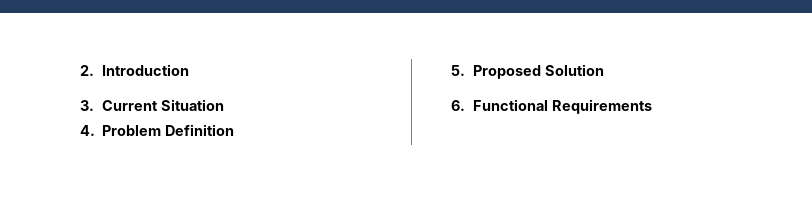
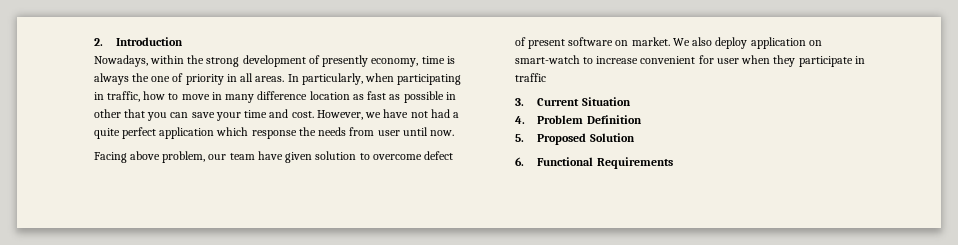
+ Nowadays, within the strong development of presently economy, time is always the one of priority in all areas. In particularly, when participating in traffic, how to move in many difference location as fast as possible in other that you can save your time and cost. However, we have not had a quite perfect application which response the needs from user until now.
+ Facing above problem, our team have given solution to overcome defect of present software on market. We also deploy application on smart-watch to increase convenient for user when they participate in traffic

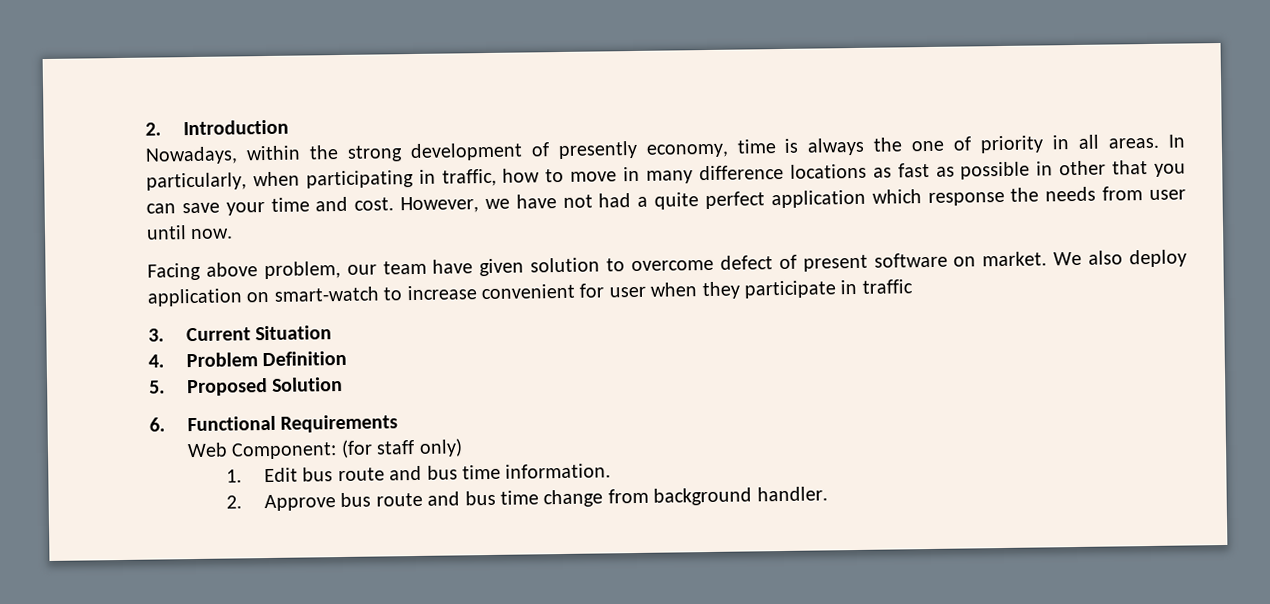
- In particularly, when participating in traffic, how to move in many difference location as fast as possible in other that you can save your time and cost.
+ In particularly, when participating in traffic, how to move in many difference locations as fast as possible in other that you can save your time and cost.
+ Web Component: (for staff only)
+ 1. Edit bus route and bus time information.
+ 2. Approve bus route and bus time change from background handler.

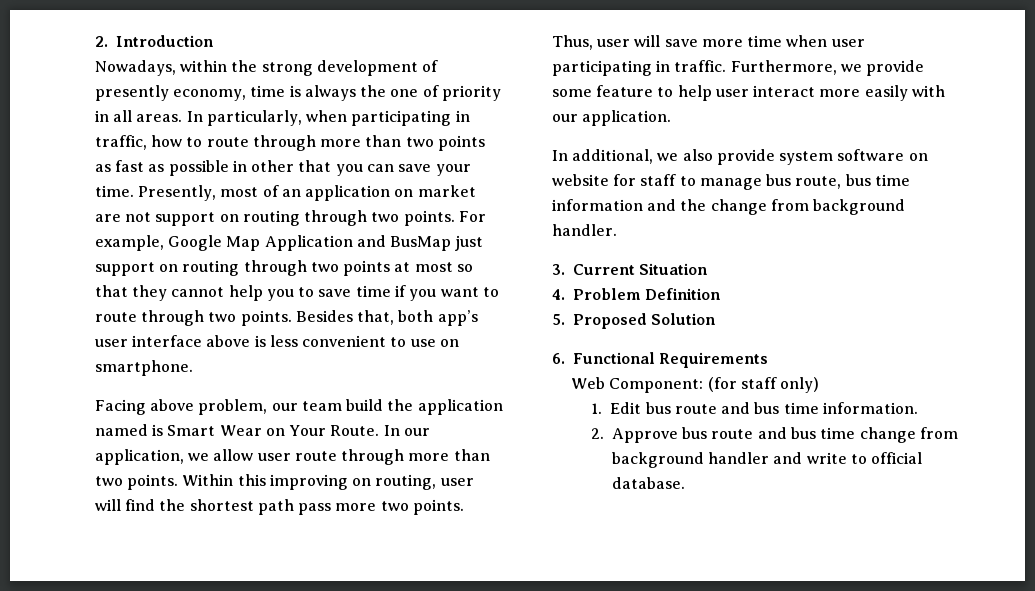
- In particularly, when participating in traffic, how to move in many difference locations as fast as possible in other that you can save your time and cost. However, we have not had a quite perfect application which response the needs from user until now.
+ In particularly, when participating in traffic, how to route through more than two points as fast as possible in other that you can save your time. Presently, most of an application on market are not support on routing through two points. For example, Google Map Application and BusMap just support on routing through two points at most so that they cannot help you to save time if you want to route through two points. Besides that, both app’s user interface above is less convenient to use on smartphone.
- Facing above problem, our team have given solution to overcome defect of present software on market. We also deploy application on smart-watch to increase convenient for user when they participate in traffic
+ Facing above problem, our team build the application named is Smart Wear on Your Route. In our application, we allow user route through more than two points. Within this improving on routing, user will find the shortest path pass more two points. Thus, user will save more time when user participating in traffic. Furthermore, we provide some feature to help user interact more easily with our application.
+ In additional, we also provide system software on website for staff to manage bus route, bus time information and the change from background handler.
- 2. Approve bus route and bus time change from background handler.
+ 2. Approve bus route and bus time change from background handler and write to official database.

